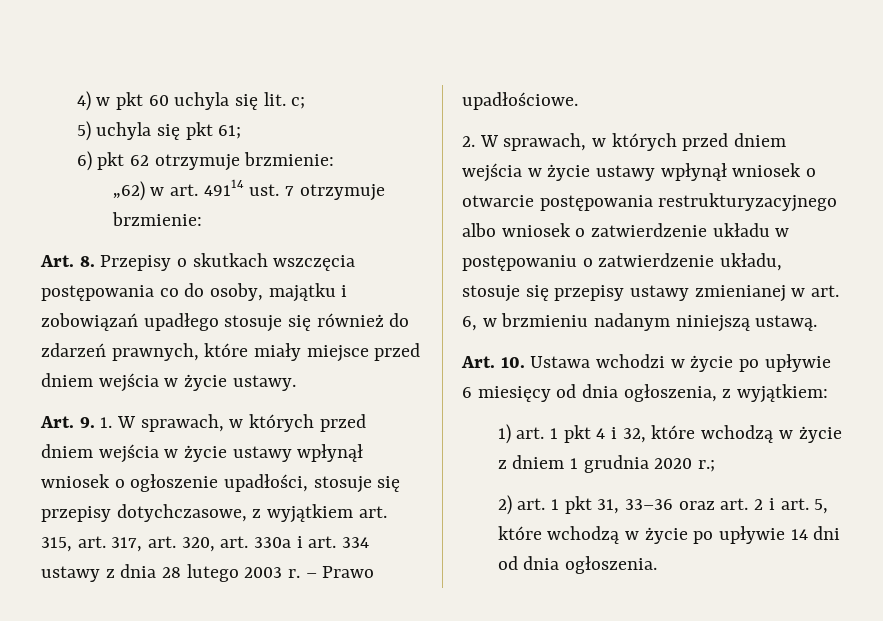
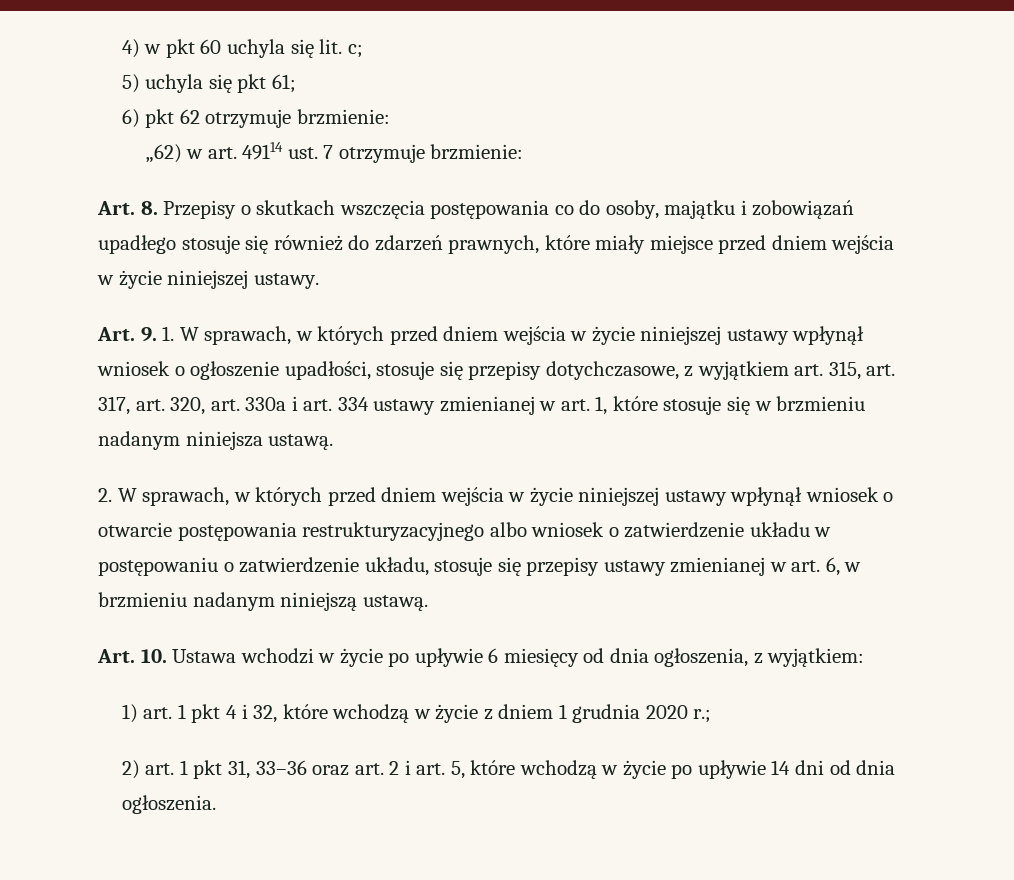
- Art. 8. Przepisy o skutkach wszczęcia postępowania co do osoby, majątku i zobowiązań upadłego stosuje się również do zdarzeń prawnych, które miały miejsce przed dniem wejścia w życie ustawy.
+ Art. 8. Przepisy o skutkach wszczęcia postępowania co do osoby, majątku i zobowiązań upadłego stosuje się również do zdarzeń prawnych, które miały miejsce przed dniem wejścia w życie niniejszej ustawy.
- Art. 9. 1. W sprawach, w których przed dniem wejścia w życie ustawy wpłynął wniosek o ogłoszenie upadłości, stosuje się przepisy dotychczasowe, z wyjątkiem art. 315, art. 317, art. 320, art. 330a i art. 334 ustawy z dnia 28 lutego 2003 r. – Prawo upadłościowe.
+ Art. 9. 1. W sprawach, w których przed dniem wejścia w życie niniejszej ustawy wpłynął wniosek o ogłoszenie upadłości, stosuje się przepisy dotychczasowe, z wyjątkiem art. 315, art. 317, art. 320, art. 330a i art. 334 ustawy zmienianej w art. 1, które stosuje się w brzmieniu nadanym niniejsza ustawą.
- 2. W sprawach, w których przed dniem wejścia w życie ustawy wpłynął wniosek o otwarcie postępowania restrukturyzacyjnego albo wniosek o zatwierdzenie układu w postępowaniu o zatwierdzenie układu, stosuje się przepisy ustawy zmienianej w art. 6, w brzmieniu nadanym niniejszą ustawą.
+ 2. W sprawach, w których przed dniem wejścia w życie niniejszej ustawy wpłynął wniosek o otwarcie postępowania restrukturyzacyjnego albo wniosek o zatwierdzenie układu w postępowaniu o zatwierdzenie układu, stosuje się przepisy ustawy zmienianej w art. 6, w brzmieniu nadanym niniejszą ustawą.

